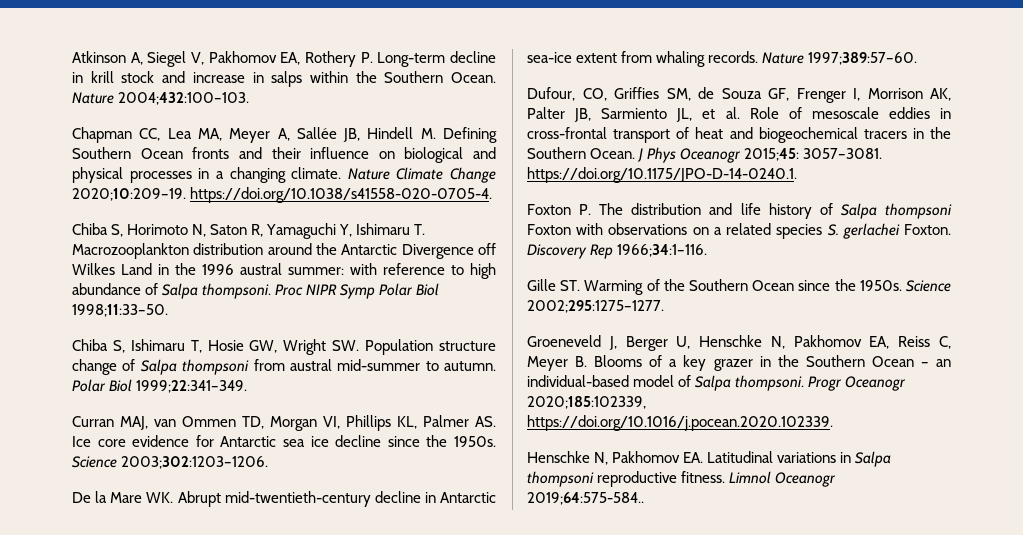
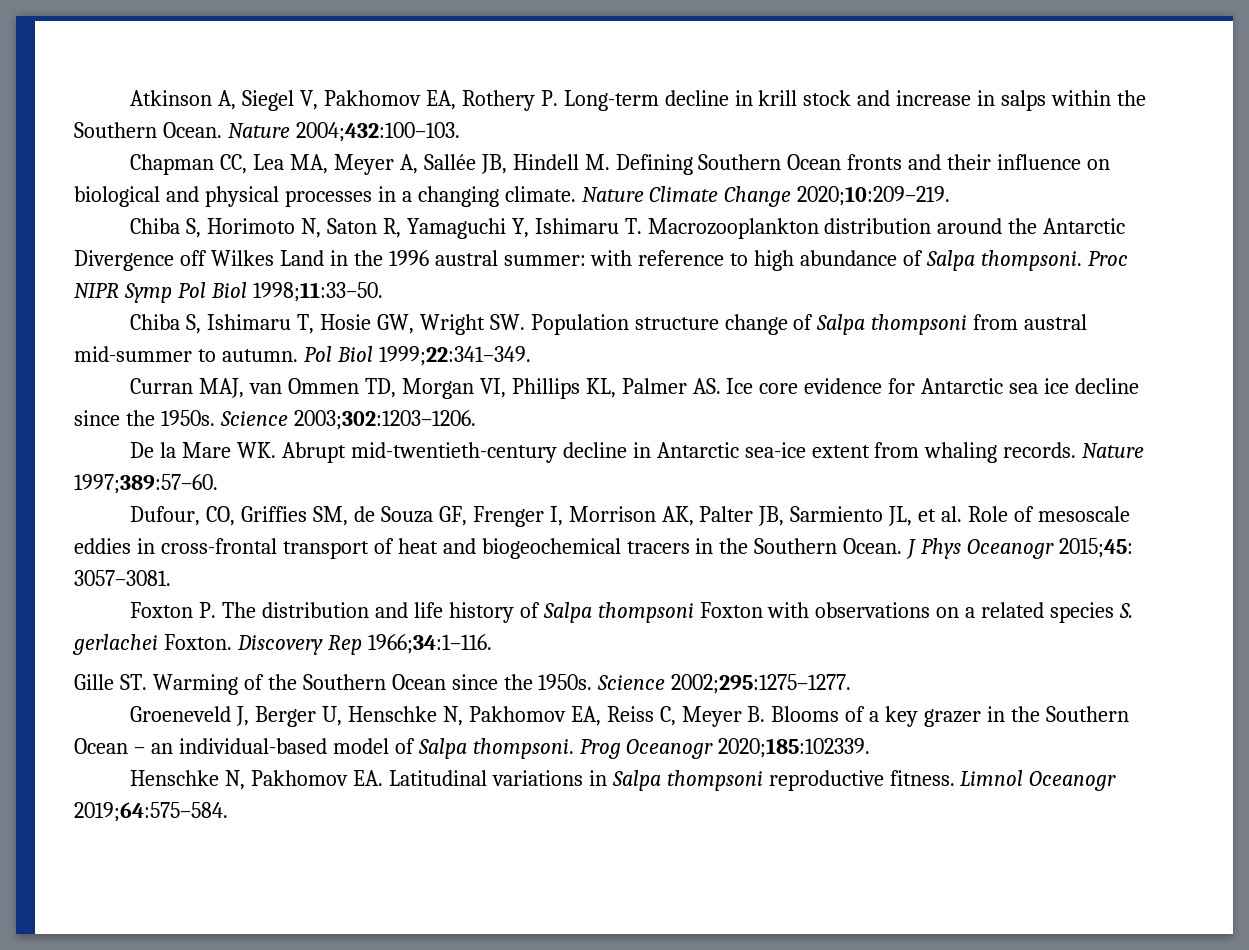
- Nature Climate Change 2020;10:209–19. https://doi.org/10.1038/s41558-020-0705-4.
+ Nature Climate Change 2020;10:209–219.
- Proc NIPR Symp Polar Biol 1998;11:33–50.
+ Proc NIPR Symp Pol Biol 1998;11:33–50.
- Polar Biol 1999;22:341–349.
+ Pol Biol 1999;22:341–349.
- J Phys Oceanogr 2015;45: 3057–3081. https://doi.org/10.1175/JPO-D-14-0240.1.
+ J Phys Oceanogr 2015;45: 3057–3081.
- Progr Oceanogr 2020;185:102339, https://doi.org/10.1016/j.pocean.2020.102339.
+ Prog Oceanogr 2020;185:102339.
- Limnol Oceanogr 2019;64:575-584..
+ Limnol Oceanogr 2019;64:575–584.

